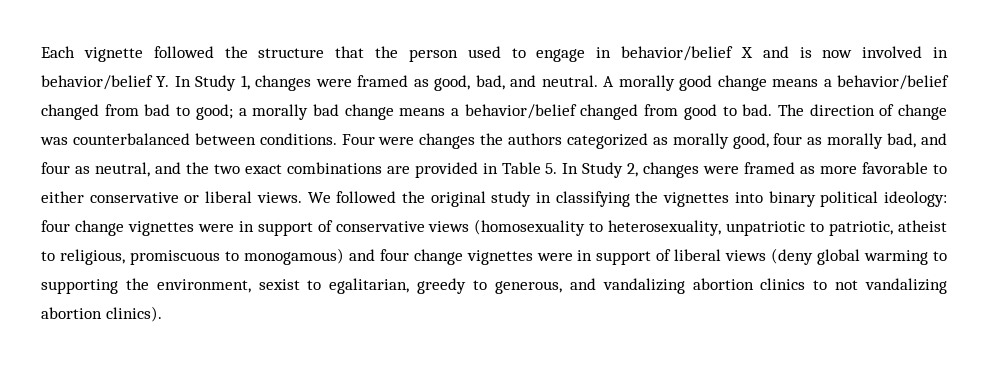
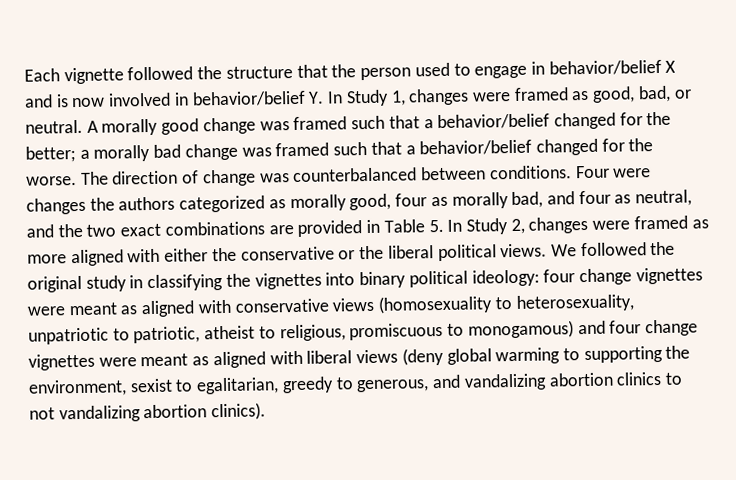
- Each vignette followed the structure that the person used to engage in behavior/belief X and is now involved in behavior/belief Y. In Study 1, changes were framed as good, bad, and neutral.
+ Each vignette followed the structure that the person used to engage in behavior/belief X and is now involved in behavior/belief Y. In Study 1, changes were framed as good, bad, or neutral.
- A morally good change means a behavior/belief changed from bad to good; a morally bad change means a behavior/belief changed from good to bad.
+ A morally good change was framed such that a behavior/belief changed for the better; a morally bad change was framed such that a behavior/belief changed for the worse.
- Four were changes the authors categorized as morally good, four as morally bad, and four as neutral, and the two exact combinations are provided in Table 5. In Study 2, changes were framed as more favorable to either conservative or liberal views.
+ Four were changes the authors categorized as morally good, four as morally bad, and four as neutral, and the two exact combinations are provided in Table 5. In Study 2, changes were framed as more aligned with either the conservative or the liberal political views.
- We followed the original study in classifying the vignettes into binary political ideology: four change vignettes were in support of conservative views (homosexuality to heterosexuality, unpatriotic to patriotic, atheist to religious, promiscuous to monogamous) and four change vignettes were in support of liberal views (deny global warming to supporting the environment, sexist to egalitarian, greedy to generous, and vandalizing abortion clinics to not vandalizing abortion clinics).
+ We followed the original study in classifying the vignettes into binary political ideology: four change vignettes were meant as aligned with conservative views (homosexuality to heterosexuality, unpatriotic to patriotic, atheist to religious, promiscuous to monogamous) and four change vignettes were meant as aligned with liberal views (deny global warming to supporting the environment, sexist to egalitarian, greedy to generous, and vandalizing abortion clinics to not vandalizing abortion clinics).

